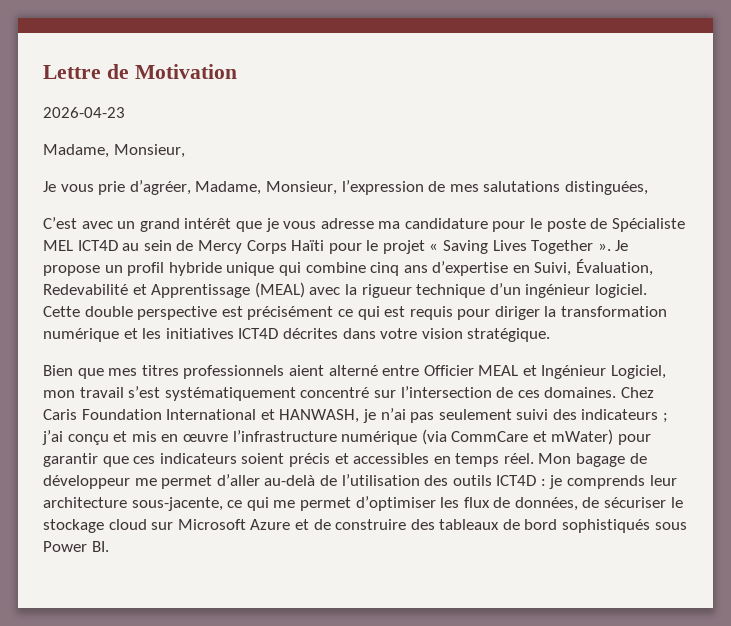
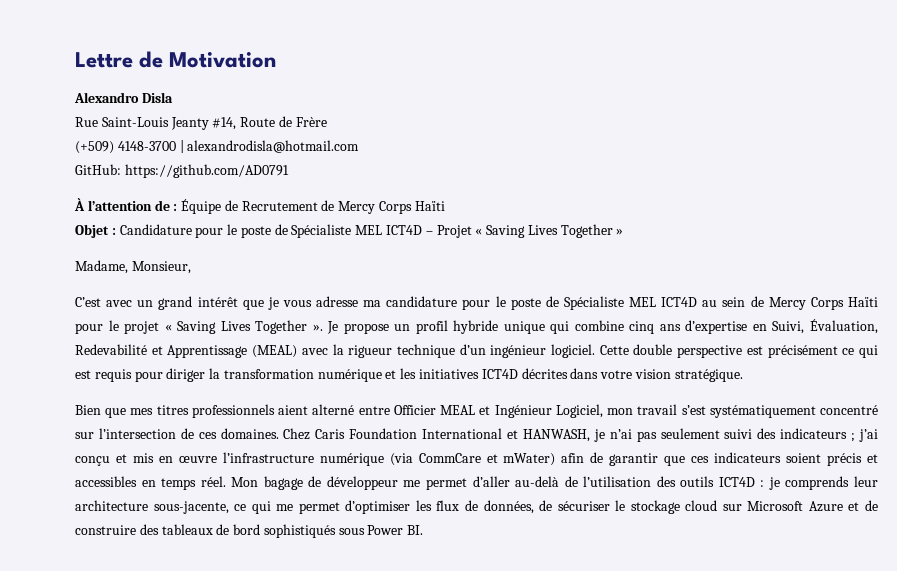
- 2026-04-23
+ Alexandro Disla
+ Rue Saint-Louis Jeanty #14, Route de Frère
+ (+509) 4148-3700 | alexandrodisla@hotmail.com
+ GitHub: https://github.com/AD0791
+ À l’attention de : Équipe de Recrutement de Mercy Corps Haïti
+ Objet : Candidature pour le poste de Spécialiste MEL ICT4D – Projet « Saving Lives Together »
  Madame, Monsieur,
- Je vous prie d’agréer, Madame, Monsieur, l’expression de mes salutations distinguées,
- Chez Caris Foundation International et HANWASH, je n’ai pas seulement suivi des indicateurs ; j’ai conçu et mis en œuvre l’infrastructure numérique (via CommCare et mWater) pour garantir que ces indicateurs soient précis et accessibles en temps réel.
+ Chez Caris Foundation International et HANWASH, je n’ai pas seulement suivi des indicateurs ; j’ai conçu et mis en œuvre l’infrastructure numérique (via CommCare et mWater) afin de garantir que ces indicateurs soient précis et accessibles en temps réel.

